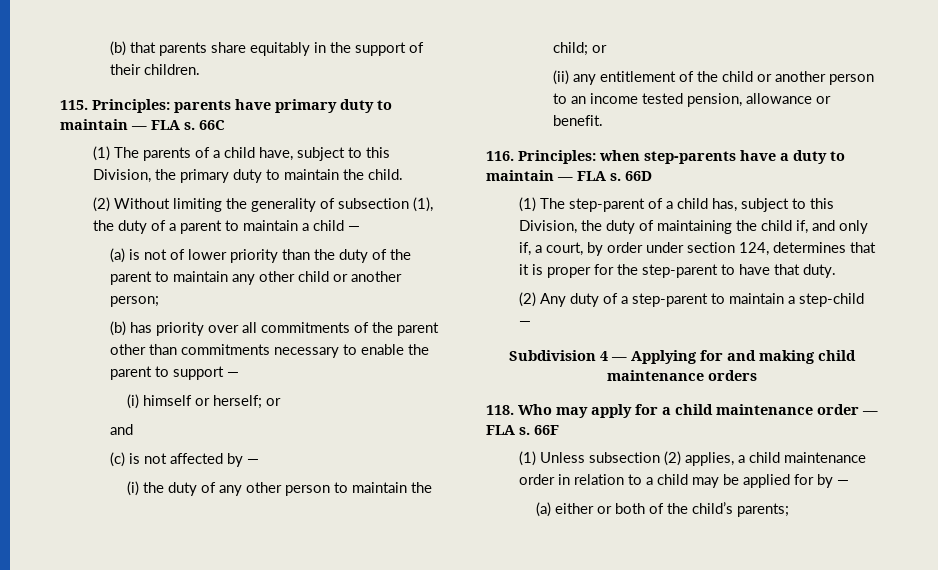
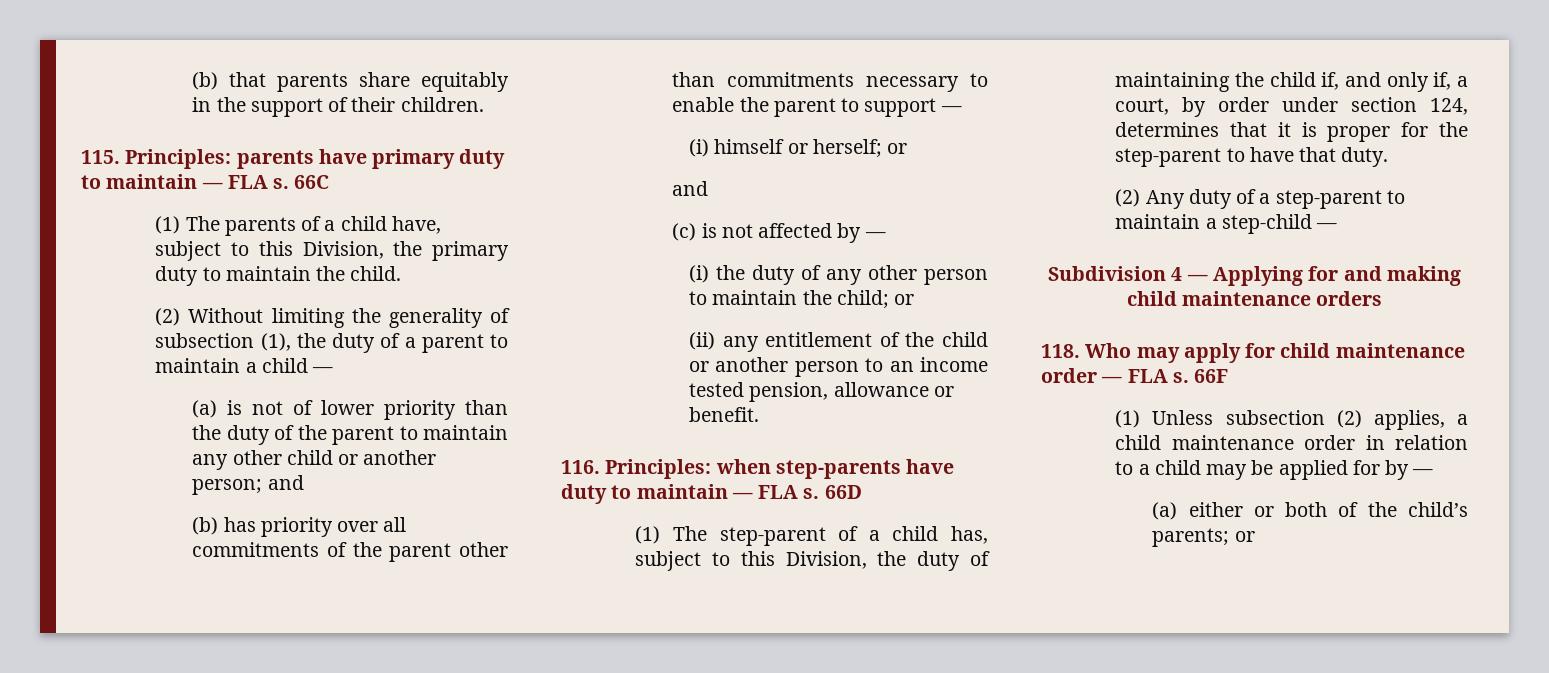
- (a) is not of lower priority than the duty of the parent to maintain any other child or another person;
+ (a) is not of lower priority than the duty of the parent to maintain any other child or another person; and
- 116. Principles: when step-parents have a duty to maintain — FLA s.
+ 116. Principles: when step-parents have duty to maintain — FLA s.
- 118. Who may apply for a child maintenance order — FLA s.
+ 118. Who may apply for child maintenance order — FLA s.
- (a) either or both of the child’s parents;
+ (a) either or both of the child’s parents; or

